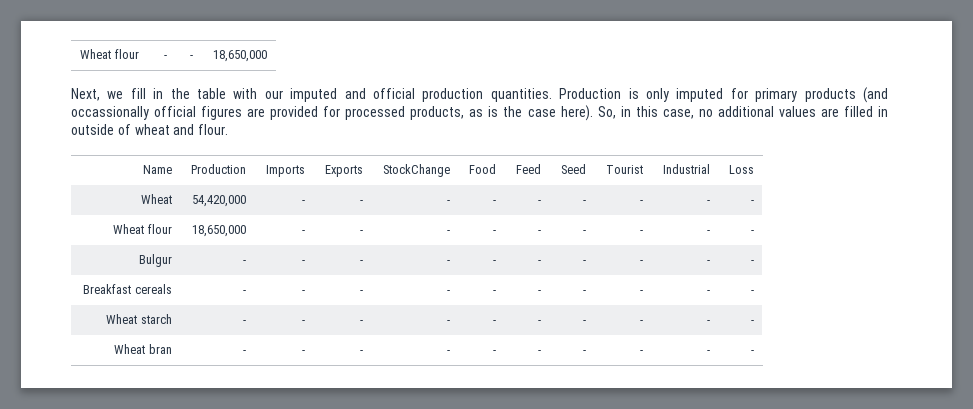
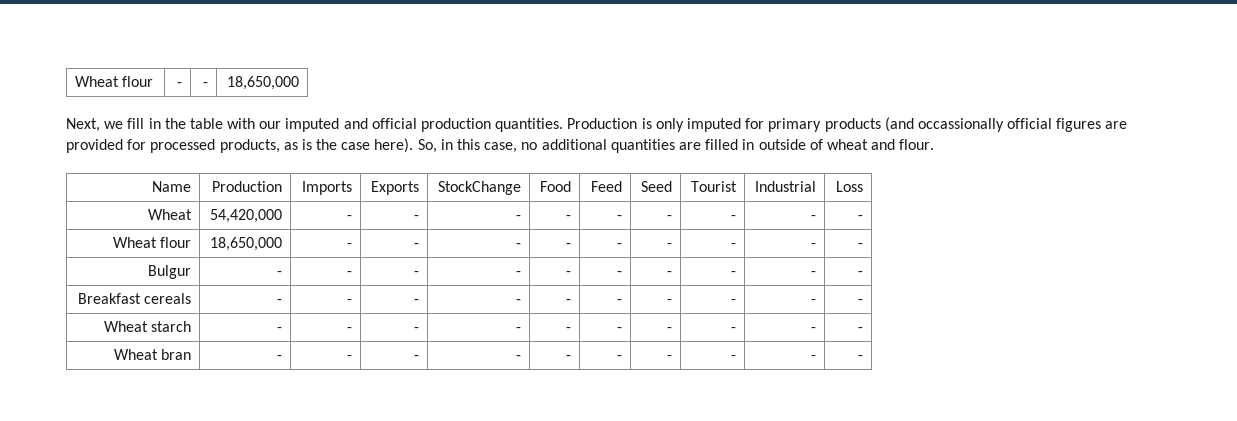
- So, in this case, no additional values are filled in outside of wheat and flour.
+ So, in this case, no additional quantities are filled in outside of wheat and flour.

